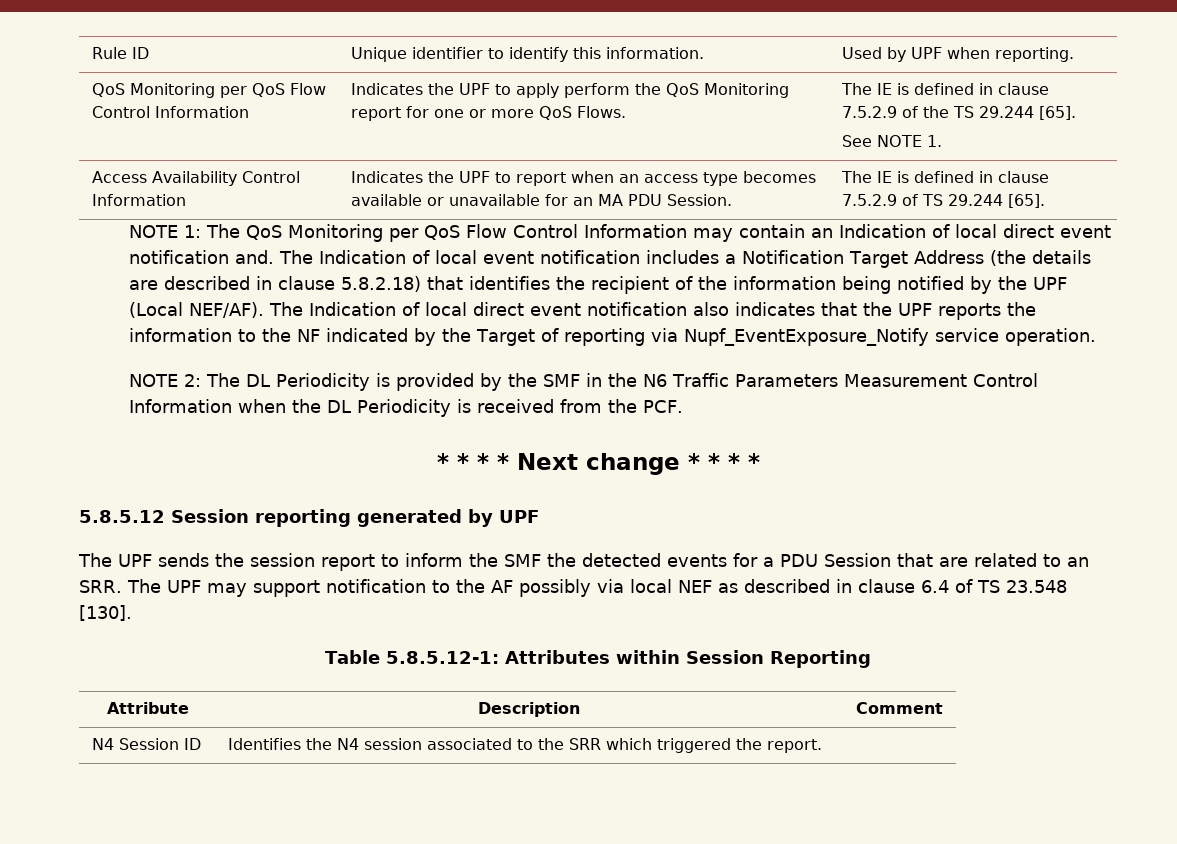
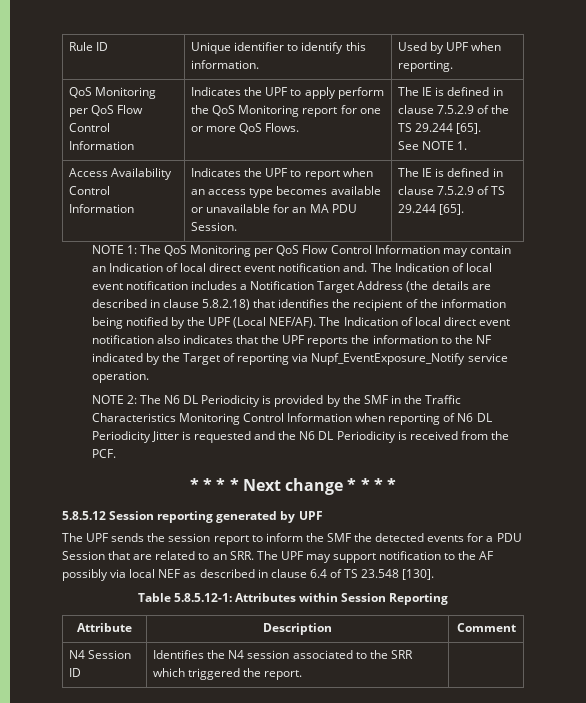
- NOTE 2: The DL Periodicity is provided by the SMF in the N6 Traffic Parameters Measurement Control Information when the DL Periodicity is received from the PCF.
+ NOTE 2: The N6 DL Periodicity is provided by the SMF in the Traffic Characteristics Monitoring Control Information when reporting of N6 DL Periodicity Jitter is requested and the N6 DL Periodicity is received from the PCF.

